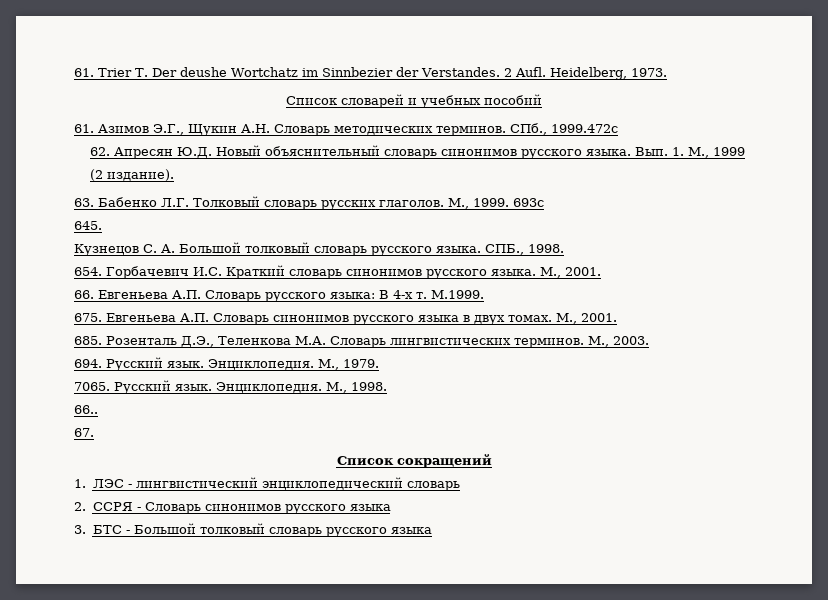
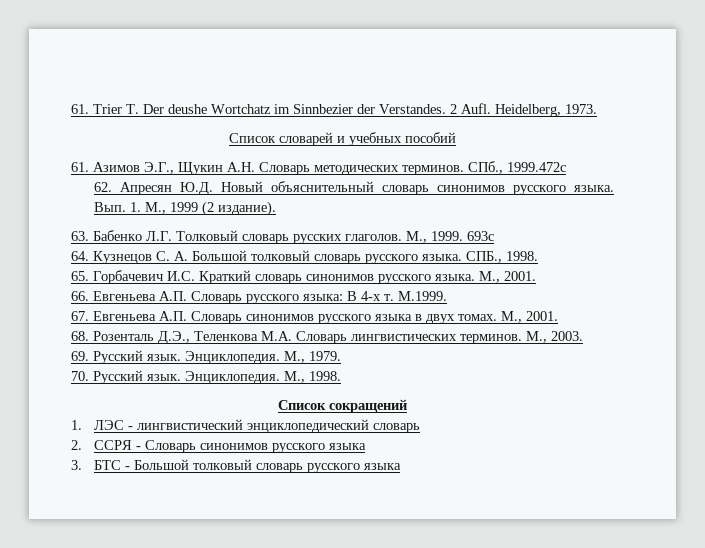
- 645.
- Кузнецов С. А. Большой толковый словарь русского языка.
+ 64. Кузнецов С. А. Большой толковый словарь русского языка.
- 654. Горбачевич И.С. Краткий словарь синонимов русского языка.
+ 65. Горбачевич И.С. Краткий словарь синонимов русского языка.
- 675. Евгеньева А.П. Словарь синонимов русского языка в двух томах.
+ 67. Евгеньева А.П. Словарь синонимов русского языка в двух томах.
- 685. Розенталь Д.Э., Теленкова М.А. Словарь лингвистических терминов.
+ 68. Розенталь Д.Э., Теленкова М.А. Словарь лингвистических терминов.
- 694. Русский язык.
+ 69. Русский язык.
- 7065. Русский язык.
+ 70. Русский язык.
- 66..
- 67.

